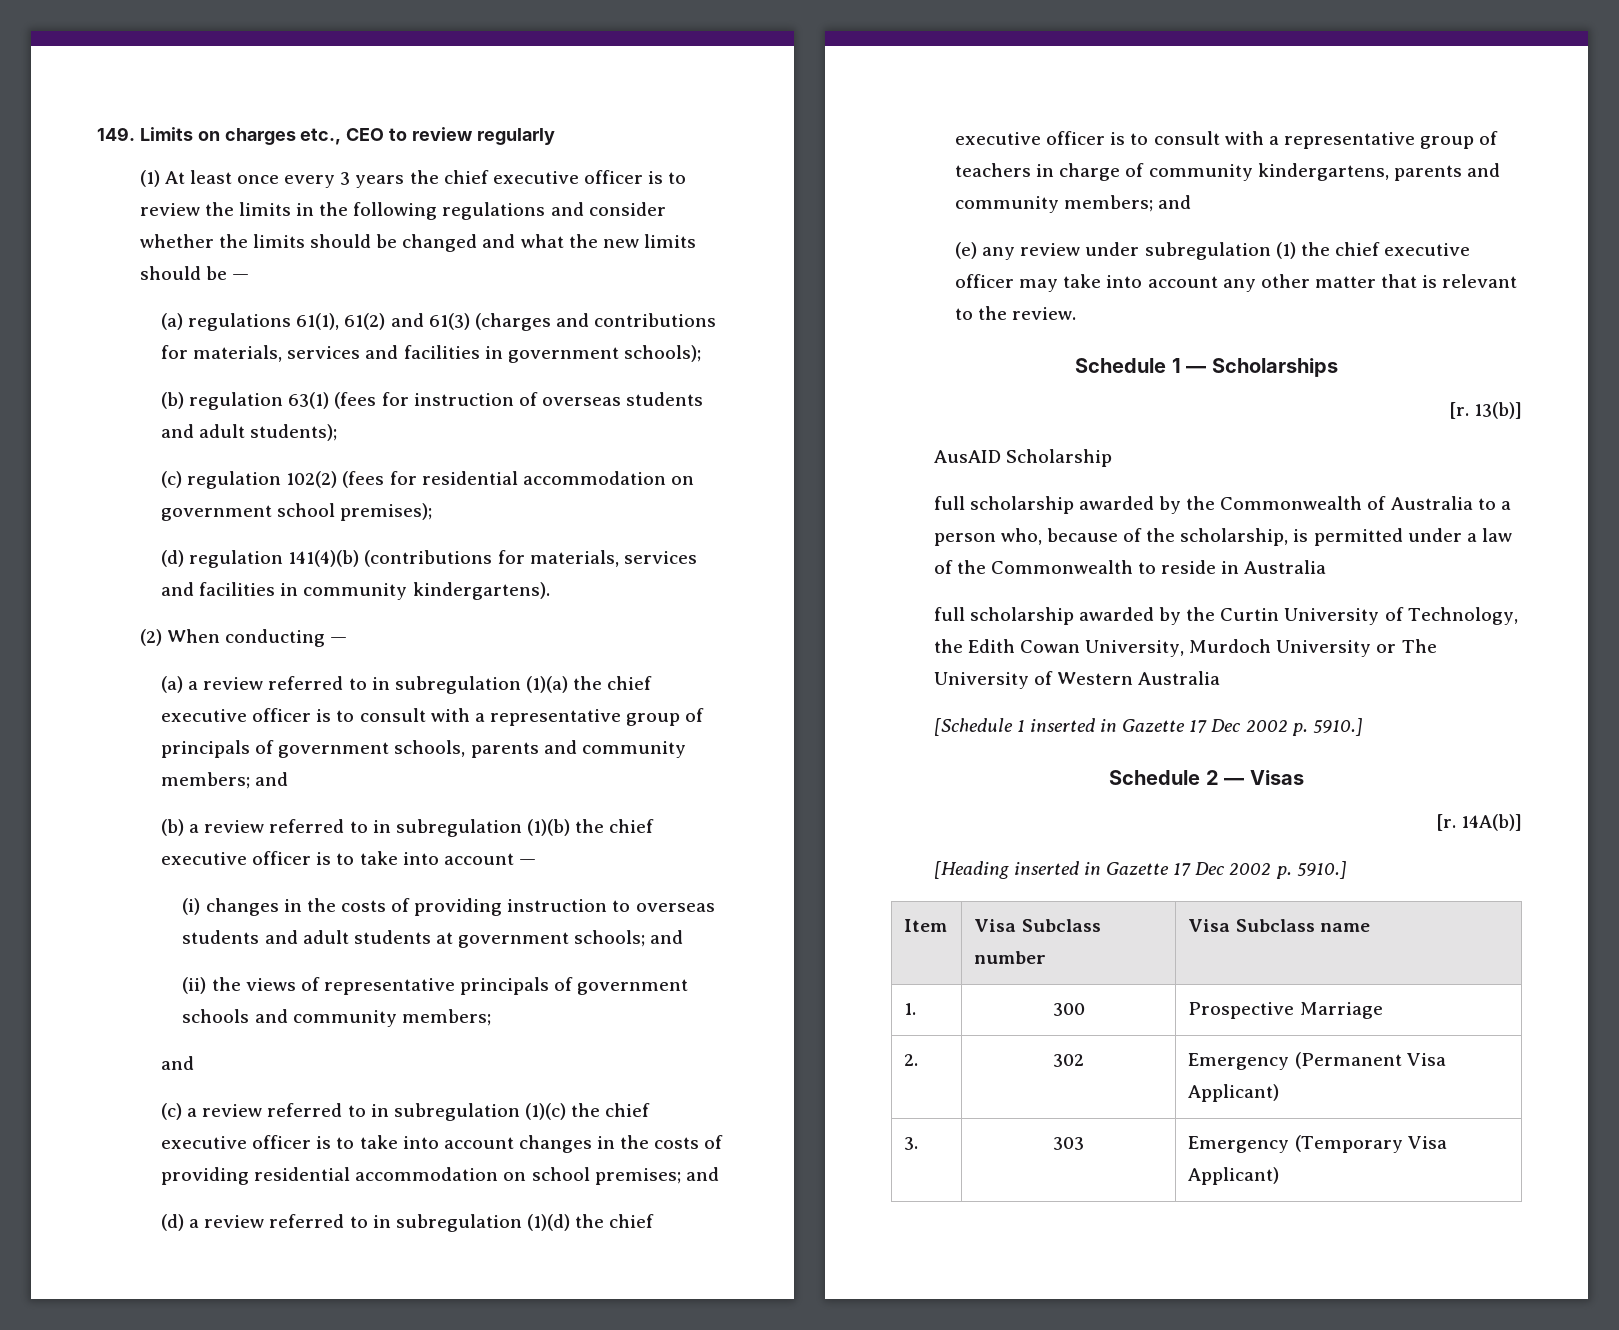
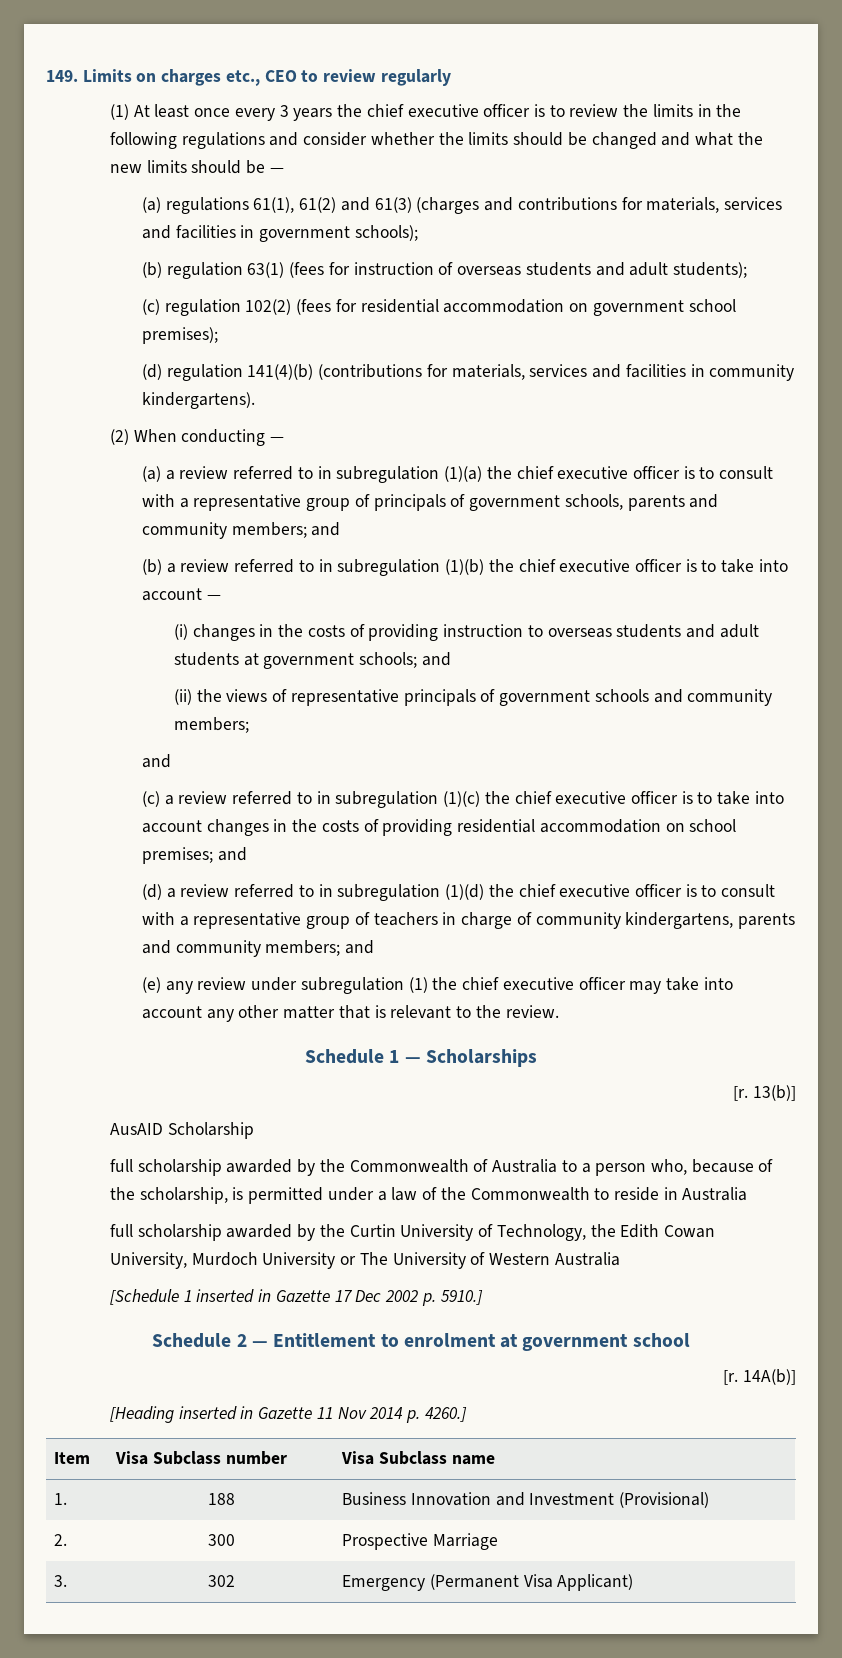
- Schedule 2 — Visas
+ Schedule 2 — Entitlement to enrolment at government school
- [Heading inserted in Gazette 17 Dec 2002 p. 5910.]
+ [Heading inserted in Gazette 11 Nov 2014 p. 4260.]
- 1. | 300 | Prospective Marriage
+ 1. | 188 | Business Innovation and Investment (Provisional)
+ 2. | 300 | Prospective Marriage
- 2. | 302 | Emergency (Permanent Visa Applicant)
+ 3. | 302 | Emergency (Permanent Visa Applicant)
- 3. | 303 | Emergency (Temporary Visa Applicant)

